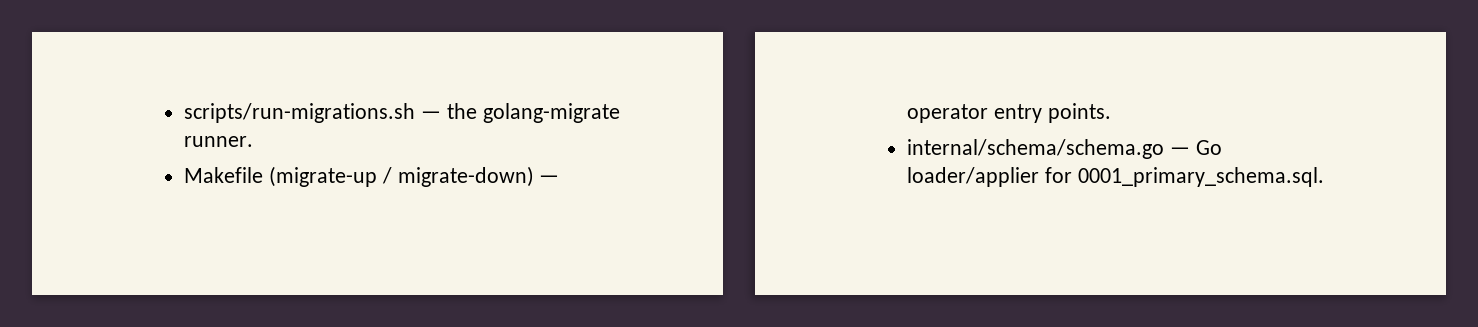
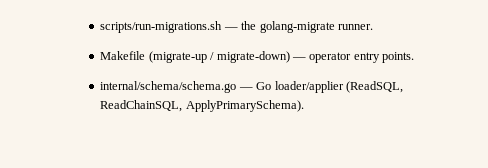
- internal/schema/schema.go — Go loader/applier for 0001_primary_schema.sql.
+ internal/schema/schema.go — Go loader/applier (ReadSQL, ReadChainSQL, ApplyPrimarySchema).

